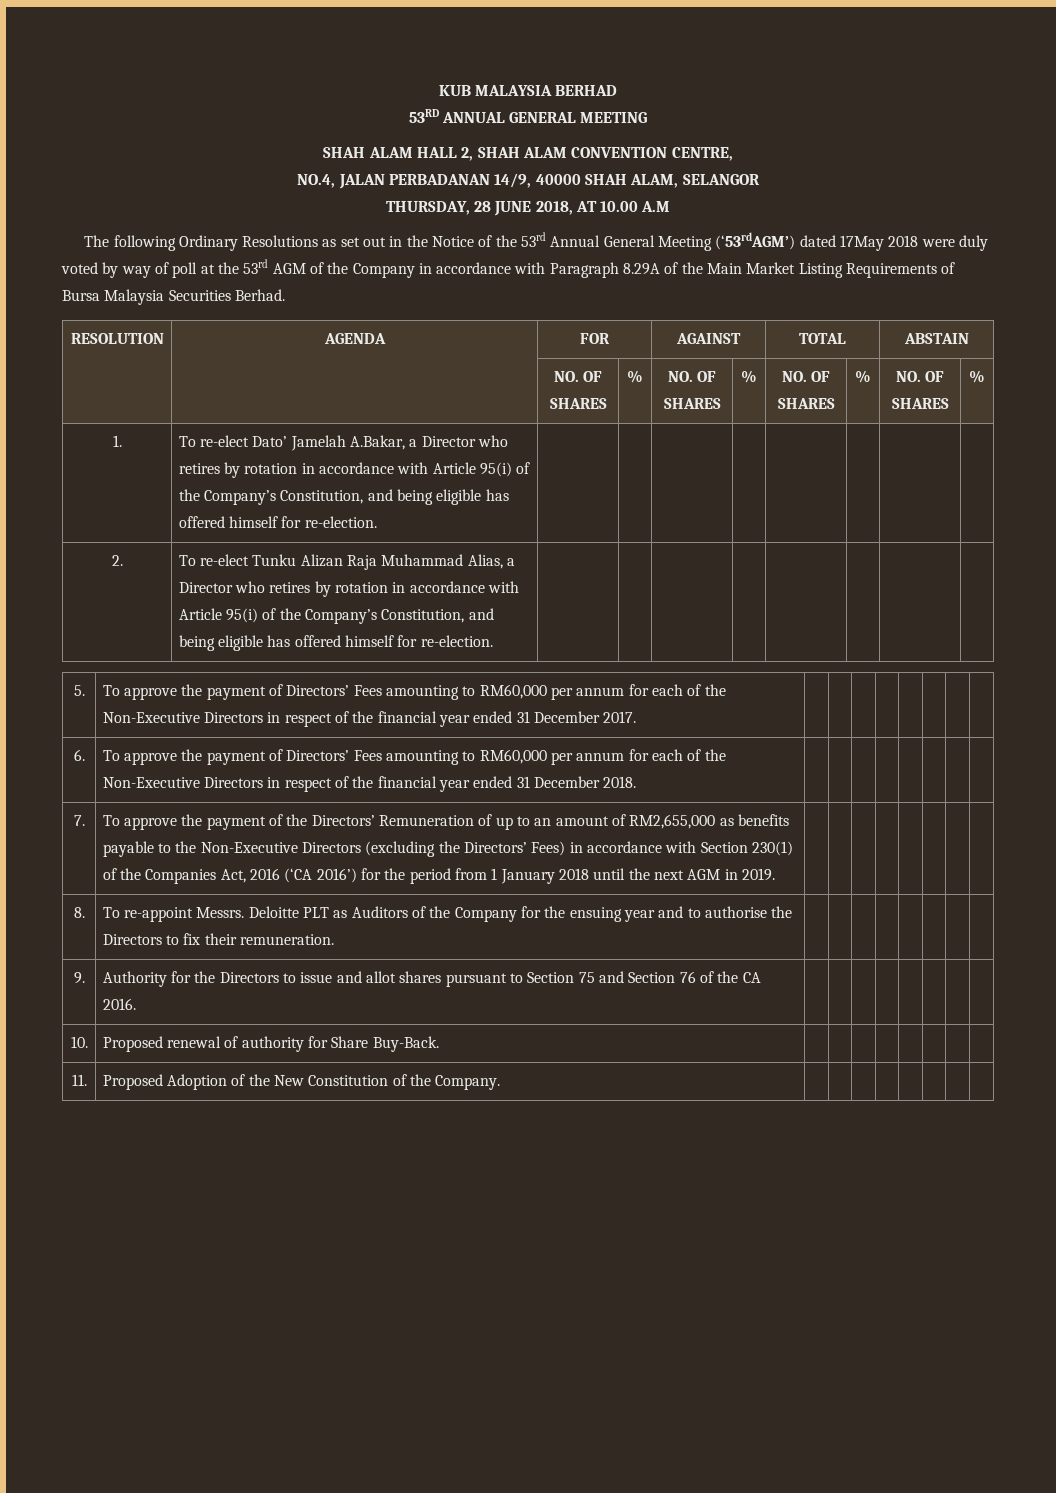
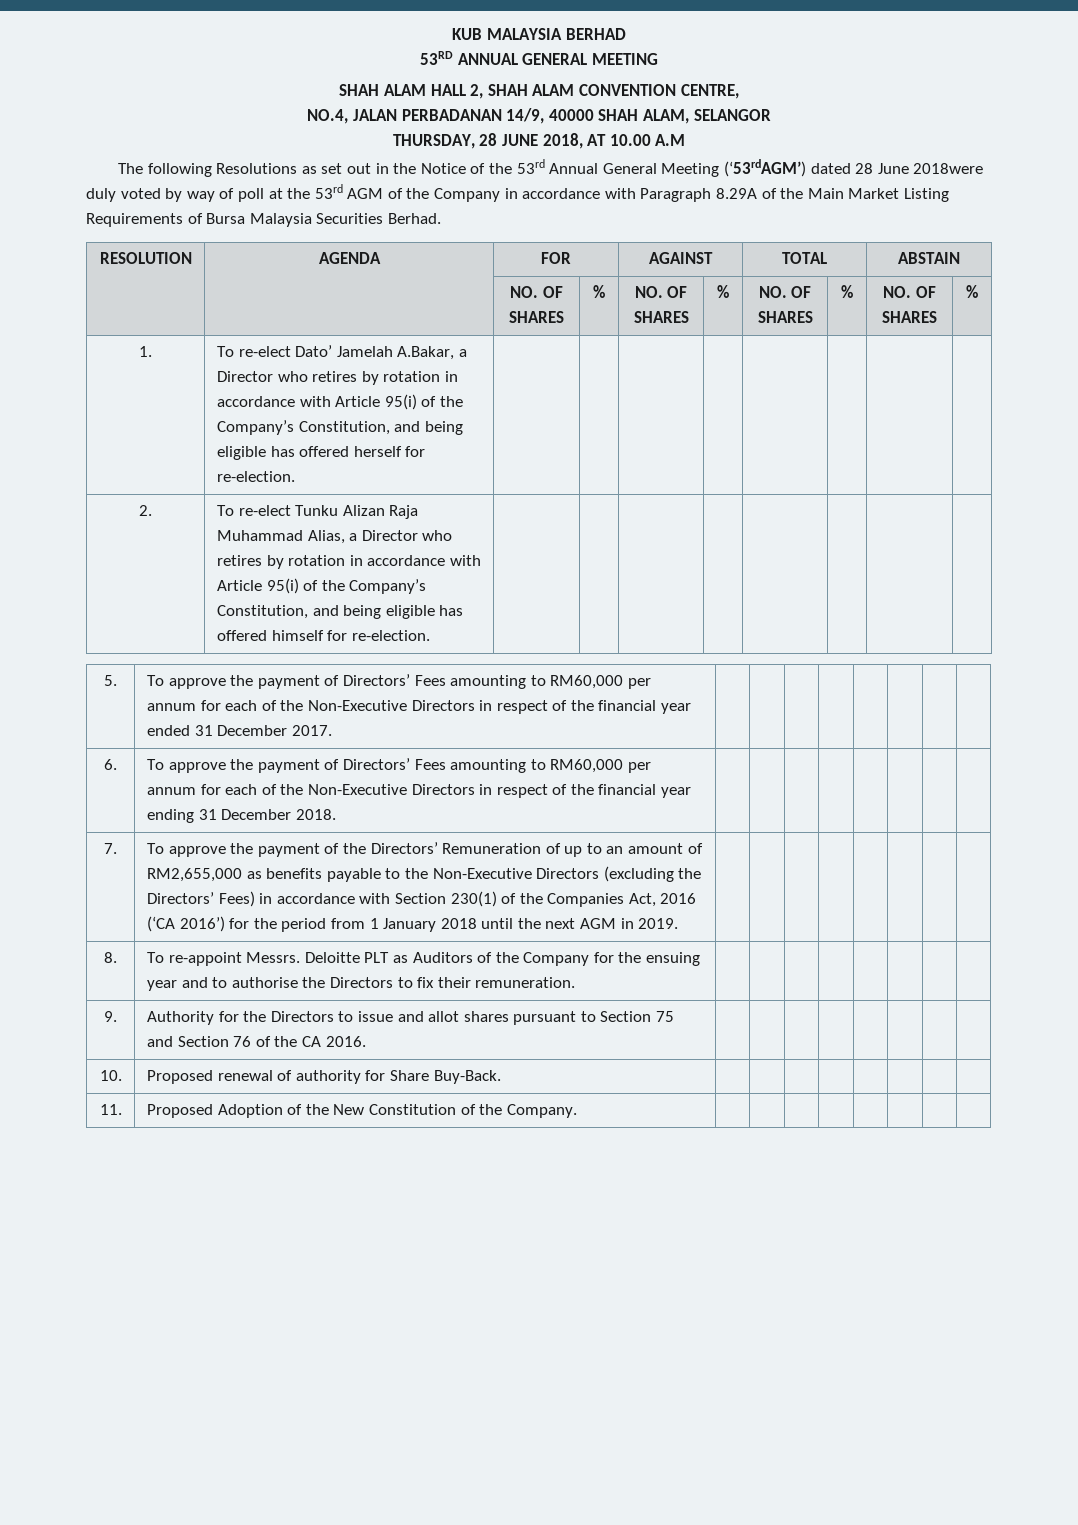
- The following Ordinary Resolutions as set out in the Notice of the 53rd Annual General Meeting (‘53rdAGM’) dated 17May 2018 were duly voted by way of poll at the 53rd AGM of the Company in accordance with Paragraph 8.29A of the Main Market Listing Requirements of Bursa Malaysia Securities Berhad.
+ The following Resolutions as set out in the Notice of the 53rd Annual General Meeting (‘53rdAGM’) dated 28 June 2018were duly voted by way of poll at the 53rd AGM of the Company in accordance with Paragraph 8.29A of the Main Market Listing Requirements of Bursa Malaysia Securities Berhad.
- 1. | To re-elect Dato’ Jamelah A.Bakar, a Director who retires by rotation in accordance with Article 95(i) of the Company’s Constitution, and being eligible has offered himself for re-election. | | | | | | | |
+ 1. | To re-elect Dato’ Jamelah A.Bakar, a Director who retires by rotation in accordance with Article 95(i) of the Company’s Constitution, and being eligible has offered herself for re-election. | | | | | | | |
- 6. | To approve the payment of Directors’ Fees amounting to RM60,000 per annum for each of the Non-Executive Directors in respect of the financial year ended 31 December 2018. | | | | | | | |
+ 6. | To approve the payment of Directors’ Fees amounting to RM60,000 per annum for each of the Non-Executive Directors in respect of the financial year ending 31 December 2018. | | | | | | | |

